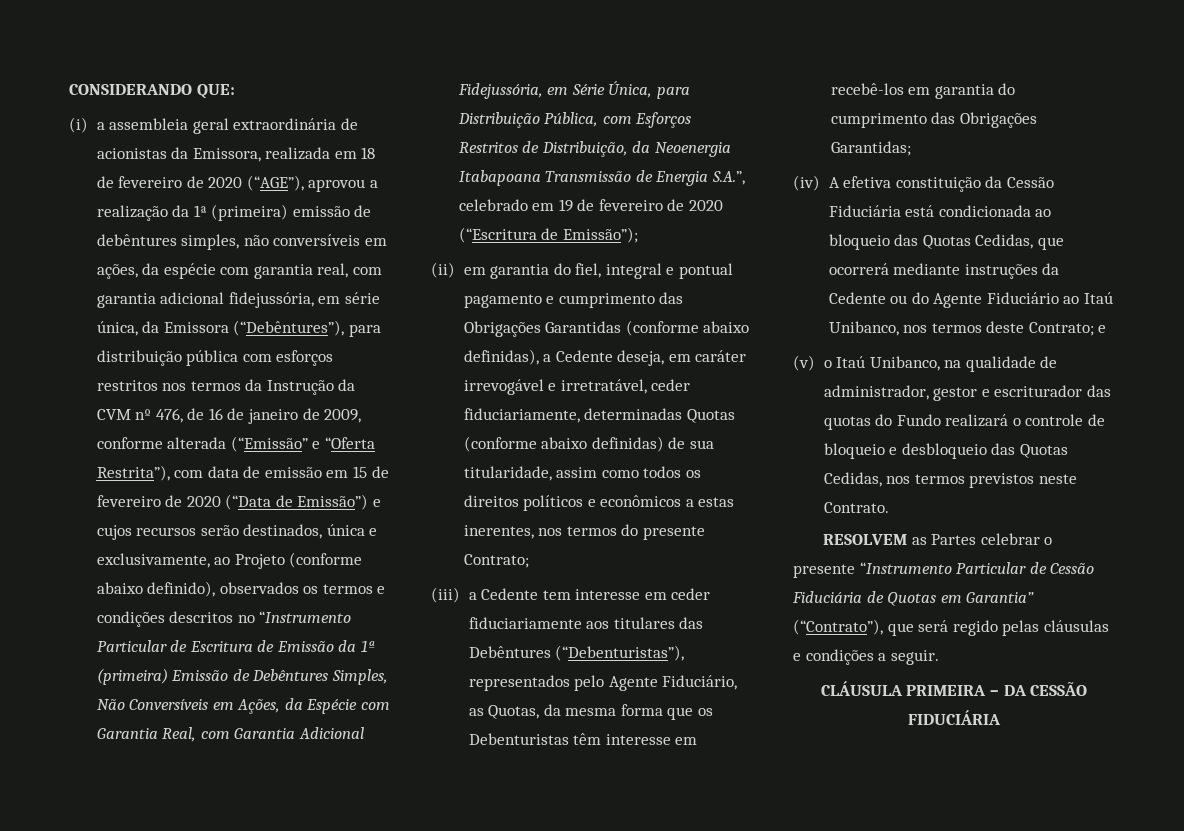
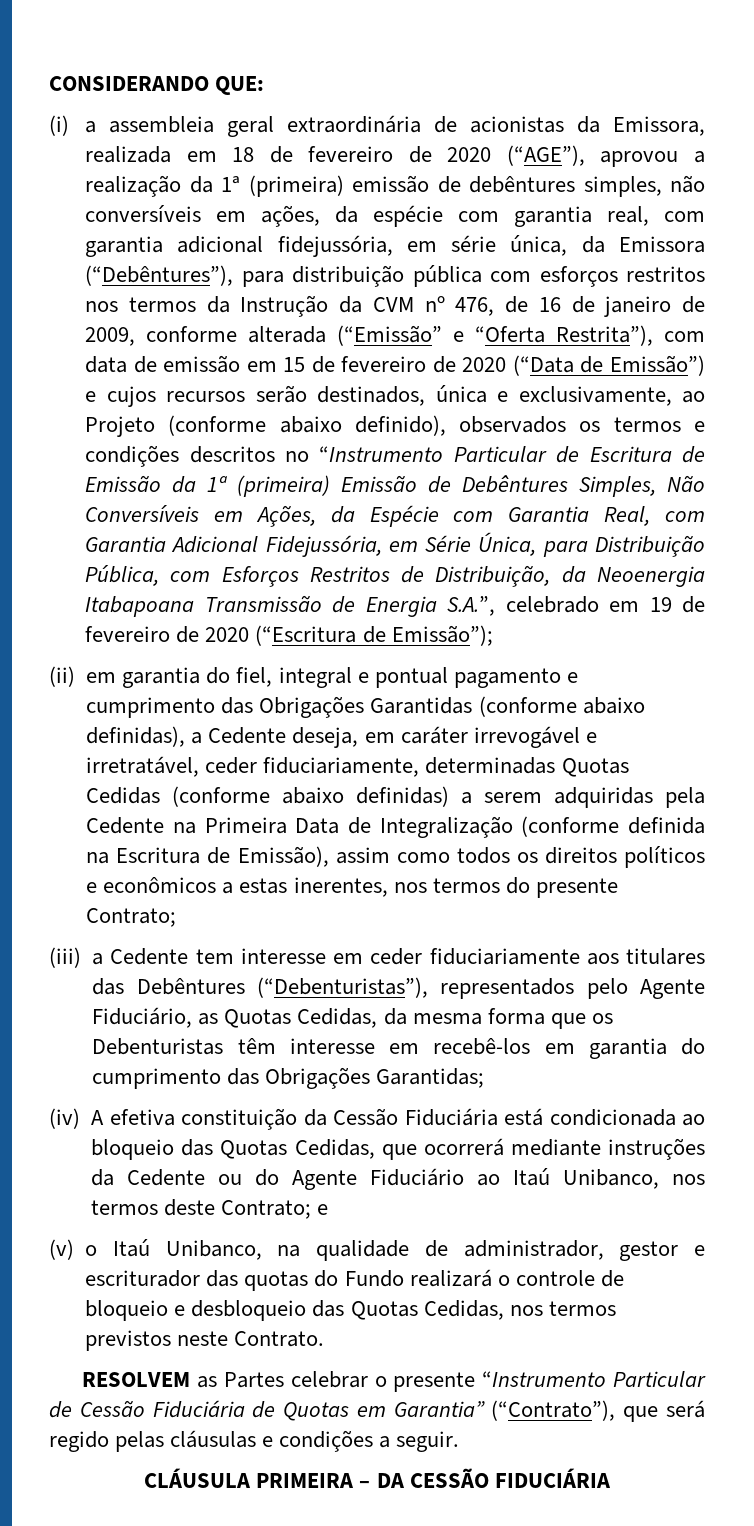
- (ii) em garantia do fiel, integral e pontual pagamento e cumprimento das Obrigações Garantidas (conforme abaixo definidas), a Cedente deseja, em caráter irrevogável e irretratável, ceder fiduciariamente, determinadas Quotas (conforme abaixo definidas) de sua titularidade, assim como todos os direitos políticos e econômicos a estas inerentes, nos termos do presente Contrato;
+ (ii) em garantia do fiel, integral e pontual pagamento e cumprimento das Obrigações Garantidas (conforme abaixo definidas), a Cedente deseja, em caráter irrevogável e irretratável, ceder fiduciariamente, determinadas Quotas Cedidas (conforme abaixo definidas) a serem adquiridas pela Cedente na Primeira Data de Integralização (conforme definida na Escritura de Emissão), assim como todos os direitos políticos e econômicos a estas inerentes, nos termos do presente Contrato;
- (iii) a Cedente tem interesse em ceder fiduciariamente aos titulares das Debêntures (“Debenturistas”), representados pelo Agente Fiduciário, as Quotas, da mesma forma que os Debenturistas têm interesse em recebê-los em garantia do cumprimento das Obrigações Garantidas;
+ (iii) a Cedente tem interesse em ceder fiduciariamente aos titulares das Debêntures (“Debenturistas”), representados pelo Agente Fiduciário, as Quotas Cedidas, da mesma forma que os Debenturistas têm interesse em recebê-los em garantia do cumprimento das Obrigações Garantidas;

